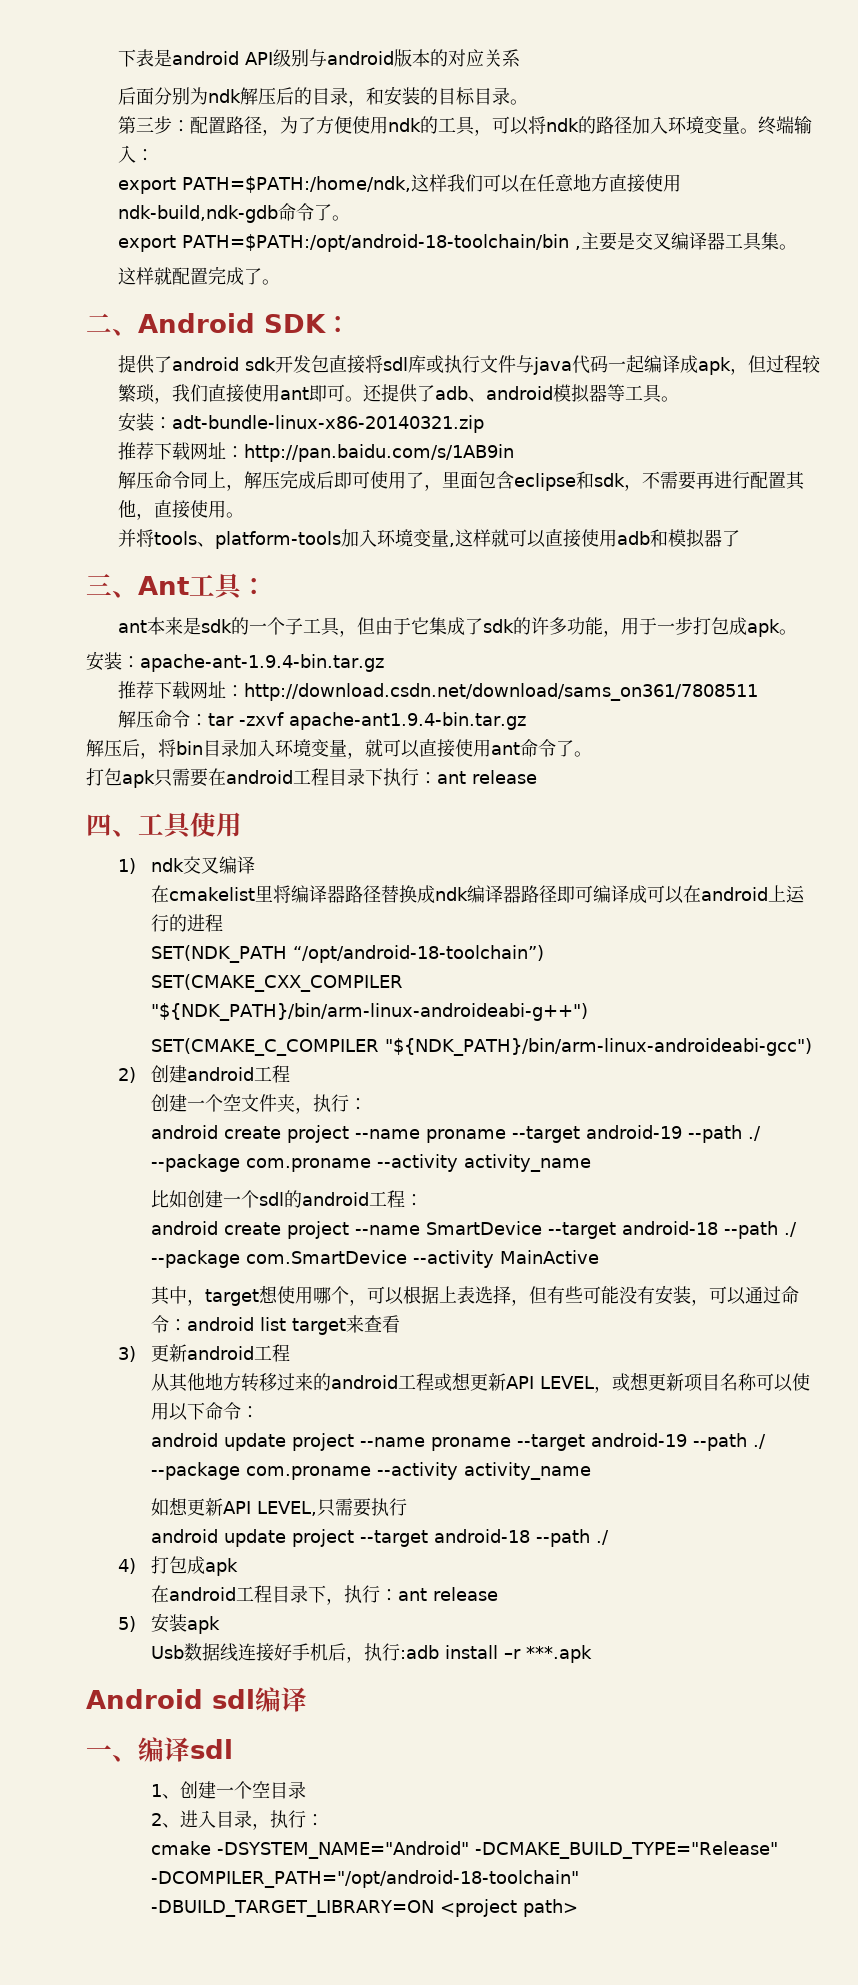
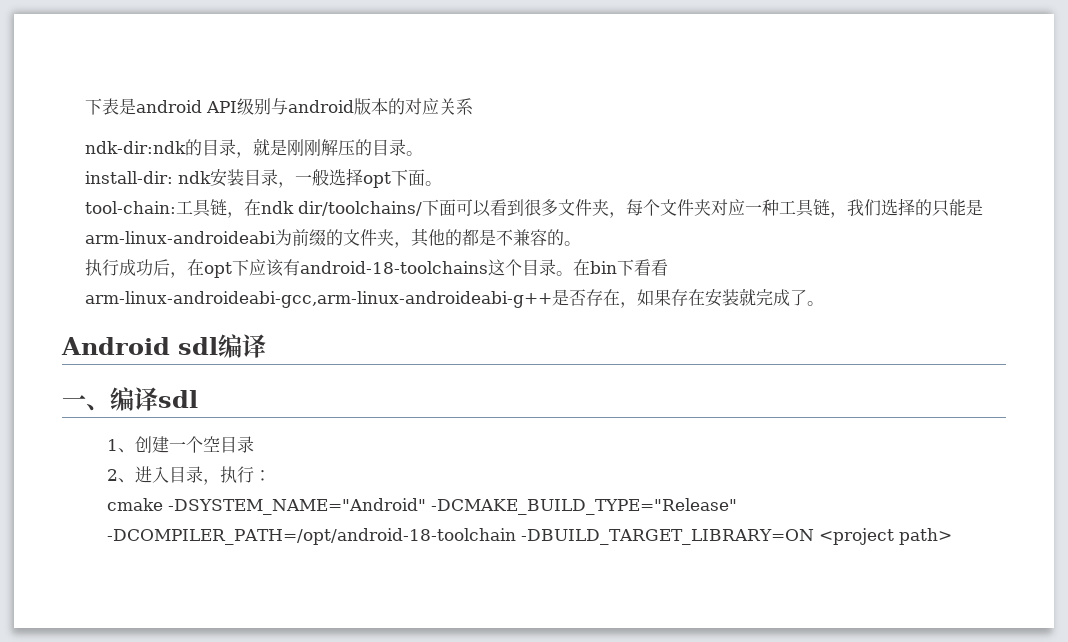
- 后面分别为ndk解压后的目录，和安装的目标目录。
- 第三步：配置路径，为了方便使用ndk的工具，可以将ndk的路径加入环境变量。终端输入：
- export PATH=$PATH:/home/ndk,这样我们可以在任意地方直接使用ndk-build,ndk-gdb命令了。
- export PATH=$PATH:/opt/android-18-toolchain/bin ,主要是交叉编译器工具集。
- 这样就配置完成了。
- 二、Android SDK：
- 提供了android sdk开发包直接将sdl库或执行文件与java代码一起编译成apk，但过程较繁琐，我们直接使用ant即可。还提供了adb、android模拟器等工具。
- 安装：adt-bundle-linux-x86-20140321.zip
- 推荐下载网址：http://pan.baidu.com/s/1AB9in
- 解压命令同上，解压完成后即可使用了，里面包含eclipse和sdk，不需要再进行配置其他，直接使用。
- 并将tools、platform-tools加入环境变量,这样就可以直接使用adb和模拟器了
- 三、Ant工具：
- ant本来是sdk的一个子工具，但由于它集成了sdk的许多功能，用于一步打包成apk。
- 安装：apache-ant-1.9.4-bin.tar.gz
- 推荐下载网址：http://download.csdn.net/download/sams_on361/7808511
- 解压命令：tar -zxvf apache-ant1.9.4-bin.tar.gz
- 解压后，将bin目录加入环境变量，就可以直接使用ant命令了。
- 打包apk只需要在android工程目录下执行：ant release
- 四、工具使用
- 1) ndk交叉编译
- 在cmakelist里将编译器路径替换成ndk编译器路径即可编译成可以在android上运行的进程
- SET(NDK_PATH “/opt/android-18-toolchain”)
- SET(CMAKE_CXX_COMPILER "${NDK_PATH}/bin/arm-linux-androideabi-g++")
- SET(CMAKE_C_COMPILER "${NDK_PATH}/bin/arm-linux-androideabi-gcc")
- 2)创建android工程
- 创建一个空文件夹，执行：
- android create project --name proname --target android-19 --path ./ --package com.proname --activity activity_name
- 比如创建一个sdl的android工程：
- android create project --name SmartDevice --target android-18 --path ./ --package com.SmartDevice --activity MainActive
- 其中，target想使用哪个，可以根据上表选择，但有些可能没有安装，可以通过命令：android list target来查看
- 3)更新android工程
- 从其他地方转移过来的android工程或想更新API LEVEL，或想更新项目名称可以使用以下命令：
- android update project --name proname --target android-19 --path ./ --package com.proname --activity activity_name
- 如想更新API LEVEL,只需要执行
- android update project --target android-18 --path ./
- 4)打包成apk
- 在android工程目录下，执行：ant release
- 5)安装apk
- Usb数据线连接好手机后，执行:adb install –r ***.apk
+ ndk-dir:ndk的目录，就是刚刚解压的目录。
+ install-dir: ndk安装目录，一般选择opt下面。
+ tool-chain:工具链，在ndk dir/toolchains/下面可以看到很多文件夹，每个文件夹对应一种工具链，我们选择的只能是arm-linux-androideabi为前缀的文件夹，其他的都是不兼容的。
+ 执行成功后，在opt下应该有android-18-toolchains这个目录。在bin下看看arm-linux-androideabi-gcc,arm-linux-androideabi-g++是否存在，如果存在安装就完成了。
- cmake -DSYSTEM_NAME="Android" -DCMAKE_BUILD_TYPE="Release" -DCOMPILER_PATH="/opt/android-18-toolchain" -DBUILD_TARGET_LIBRARY=ON <project path>
+ cmake -DSYSTEM_NAME="Android" -DCMAKE_BUILD_TYPE="Release" -DCOMPILER_PATH=/opt/android-18-toolchain -DBUILD_TARGET_LIBRARY=ON <project path>

